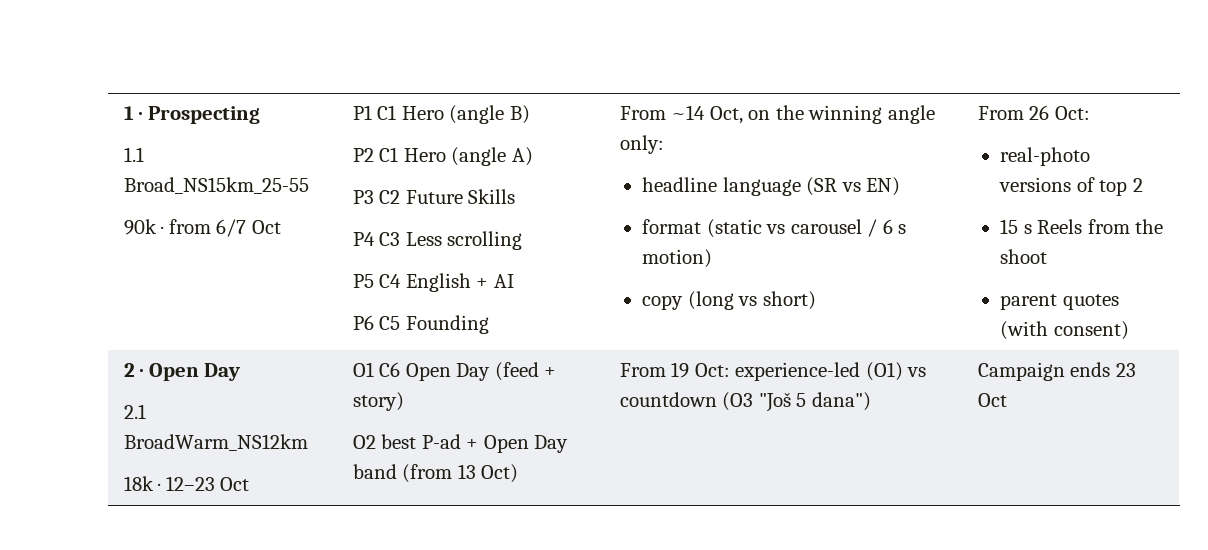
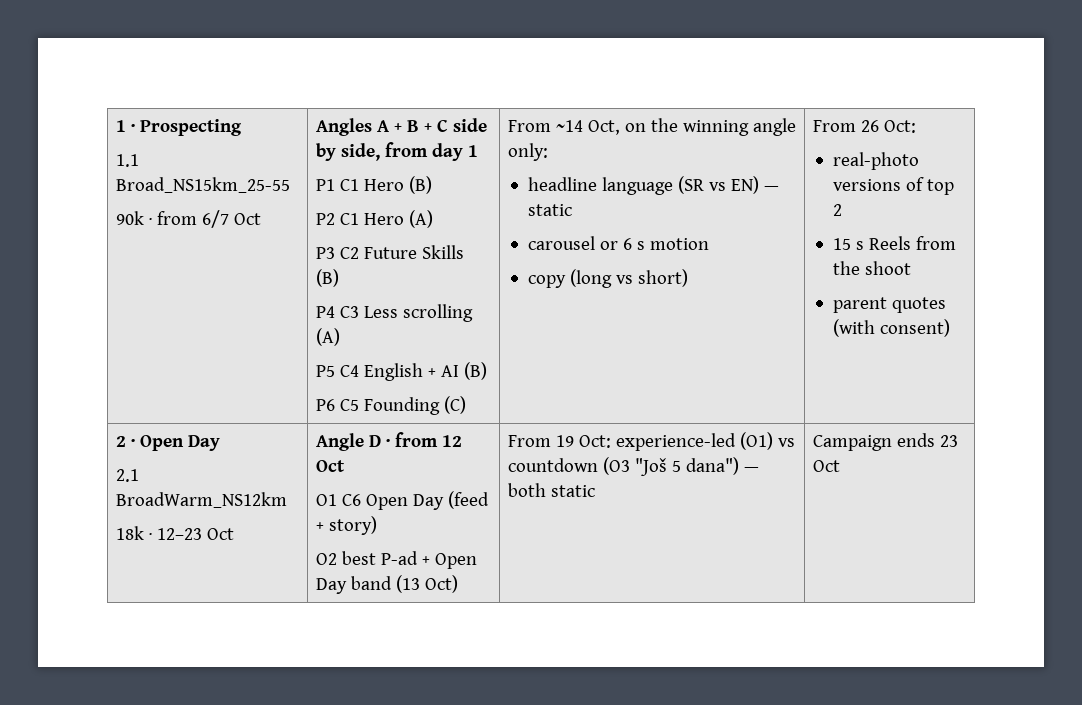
+ Angles A + B + C side by side, from day 1
- P1 C1 Hero (angle B)
+ P1 C1 Hero (B)
- P2 C1 Hero (angle A)
+ P2 C1 Hero (A)
- P3 C2 Future Skills
+ P3 C2 Future Skills (B)
- P4 C3 Less scrolling
+ P4 C3 Less scrolling (A)
- P5 C4 English + AI
+ P5 C4 English + AI (B)
- P6 C5 Founding
+ P6 C5 Founding (C)
- headline language (SR vs EN)
- format (static vs carousel / 6 s motion)
+ headline language (SR vs EN) — static
+ carousel or 6 s motion
+ Angle D · from 12 Oct
- O2 best P-ad + Open Day band (from 13 Oct)
+ O2 best P-ad + Open Day band (13 Oct)
- From 19 Oct: experience-led (O1) vs countdown (O3 "Još 5 dana")
+ From 19 Oct: experience-led (O1) vs countdown (O3 "Još 5 dana") — both static

